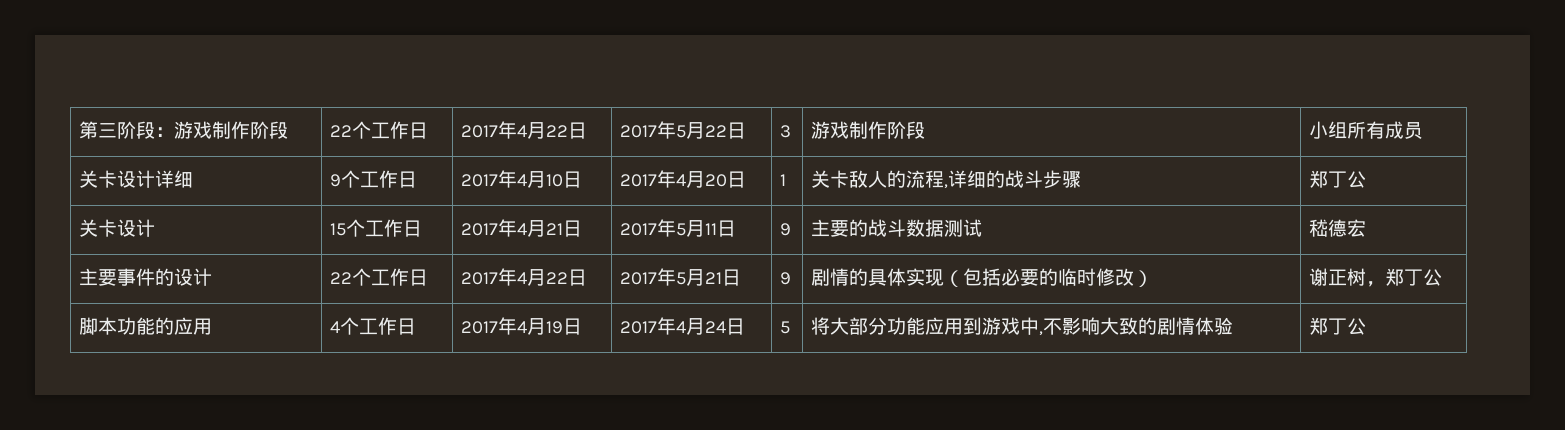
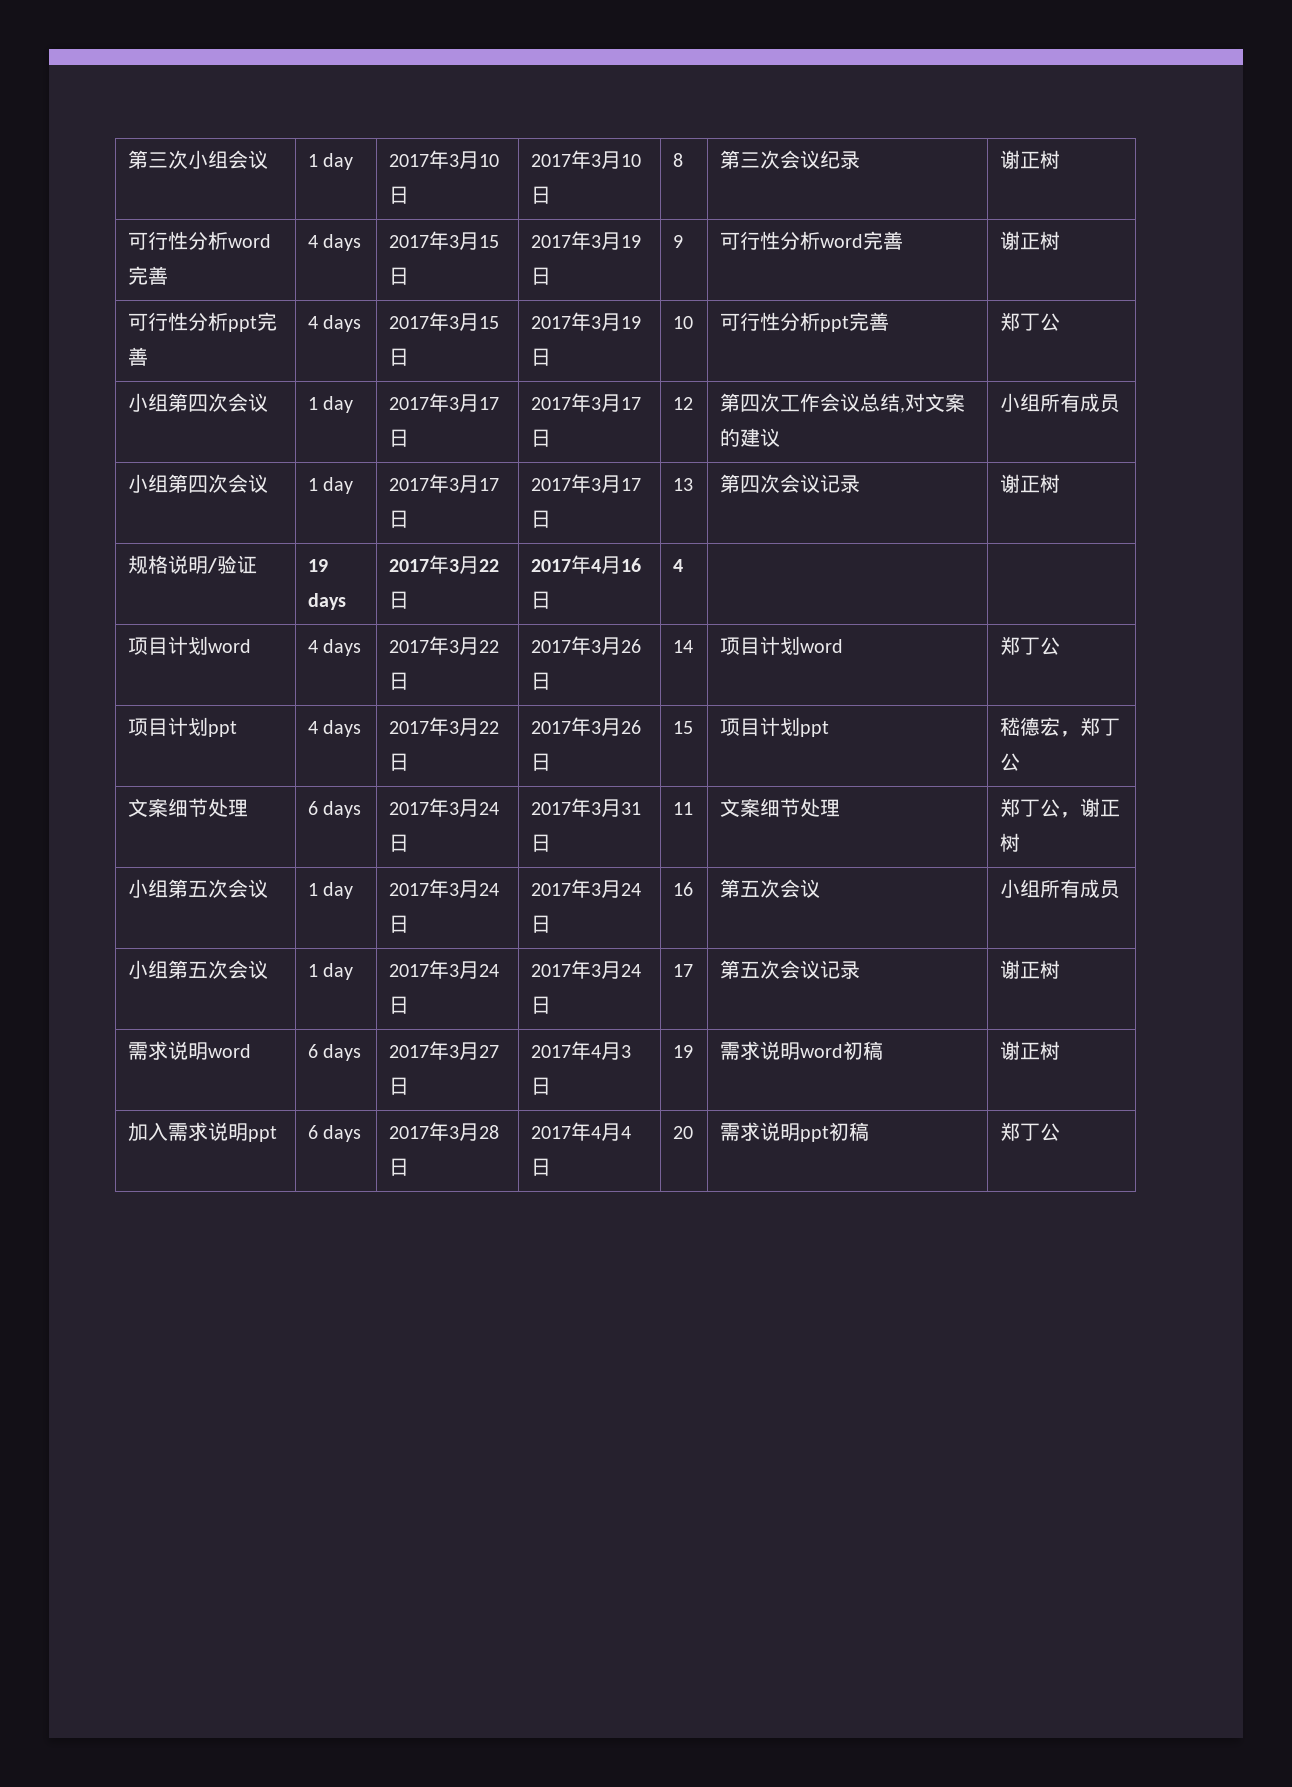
- 第三阶段：游戏制作阶段 | 22个工作日 | 2017年4月22日 | 2017年5月22日 | 3 | 游戏制作阶段 | 小组所有成员
- 关卡设计详细 | 9个工作日 | 2017年4月10日 | 2017年4月20日 | 1 | 关卡敌人的流程,详细的战斗步骤 | 郑丁公
- 关卡设计 | 15个工作日 | 2017年4月21日 | 2017年5月11日 | 9 | 主要的战斗数据测试 | 嵇德宏
- 主要事件的设计 | 22个工作日 | 2017年4月22日 | 2017年5月21日 | 9 | 剧情的具体实现（包括必要的临时修改） | 谢正树，郑丁公
- 脚本功能的应用 | 4个工作日 | 2017年4月19日 | 2017年4月24日 | 5 | 将大部分功能应用到游戏中,不影响大致的剧情体验 | 郑丁公
+ 第三次小组会议 | 1 day | 2017年3月10日 | 2017年3月10日 | 8 | 第三次会议纪录 | 谢正树
+ 可行性分析word完善 | 4 days | 2017年3月15日 | 2017年3月19日 | 9 | 可行性分析word完善 | 谢正树
+ 可行性分析ppt完善 | 4 days | 2017年3月15日 | 2017年3月19日 | 10 | 可行性分析ppt完善 | 郑丁公
+ 小组第四次会议 | 1 day | 2017年3月17日 | 2017年3月17日 | 12 | 第四次工作会议总结,对文案的建议 | 小组所有成员
+ 小组第四次会议 | 1 day | 2017年3月17日 | 2017年3月17日 | 13 | 第四次会议记录 | 谢正树
+ 规格说明/验证 | 19 days | 2017年3月22日 | 2017年4月16日 | 4 | |
+ 项目计划word | 4 days | 2017年3月22日 | 2017年3月26日 | 14 | 项目计划word | 郑丁公
+ 项目计划ppt | 4 days | 2017年3月22日 | 2017年3月26日 | 15 | 项目计划ppt | 嵇德宏，郑丁公
+ 文案细节处理 | 6 days | 2017年3月24日 | 2017年3月31日 | 11 | 文案细节处理 | 郑丁公，谢正树
+ 小组第五次会议 | 1 day | 2017年3月24日 | 2017年3月24日 | 16 | 第五次会议 | 小组所有成员
+ 小组第五次会议 | 1 day | 2017年3月24日 | 2017年3月24日 | 17 | 第五次会议记录 | 谢正树
+ 需求说明word | 6 days | 2017年3月27日 | 2017年4月3日 | 19 | 需求说明word初稿 | 谢正树
+ 加入需求说明ppt | 6 days | 2017年3月28日 | 2017年4月4日 | 20 | 需求说明ppt初稿 | 郑丁公

